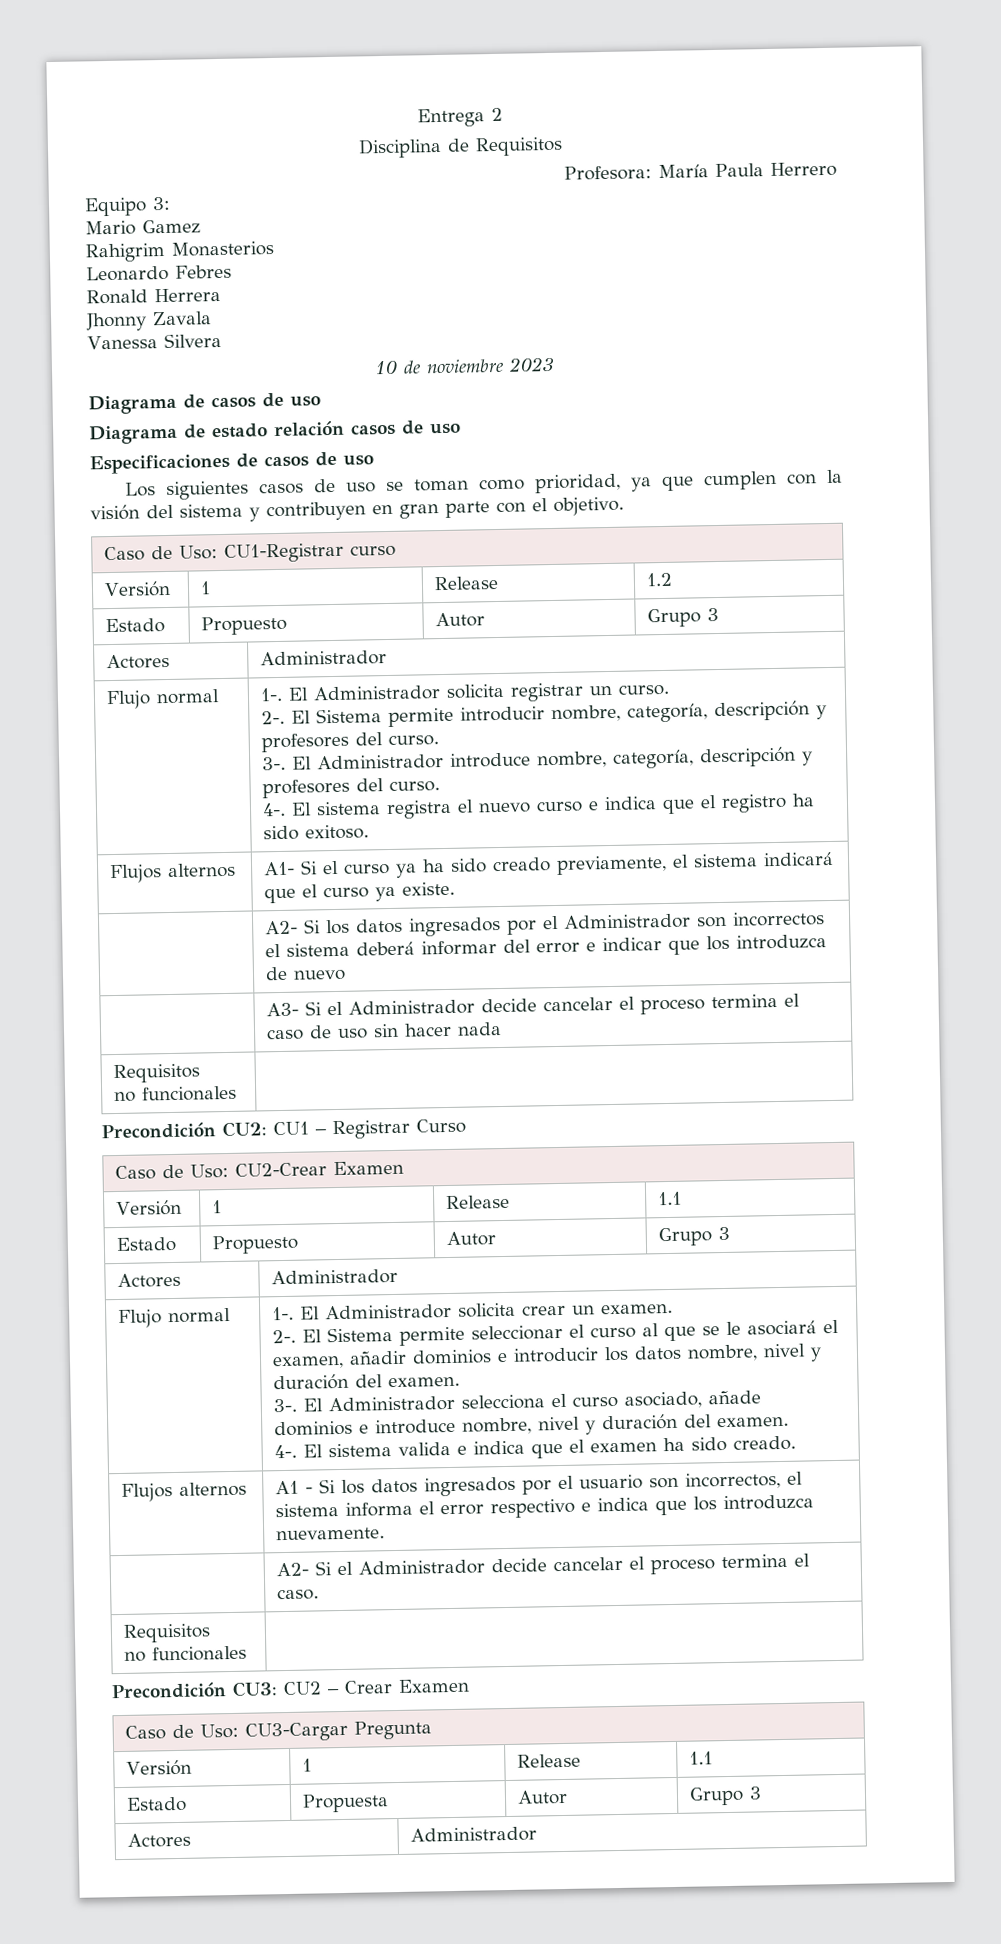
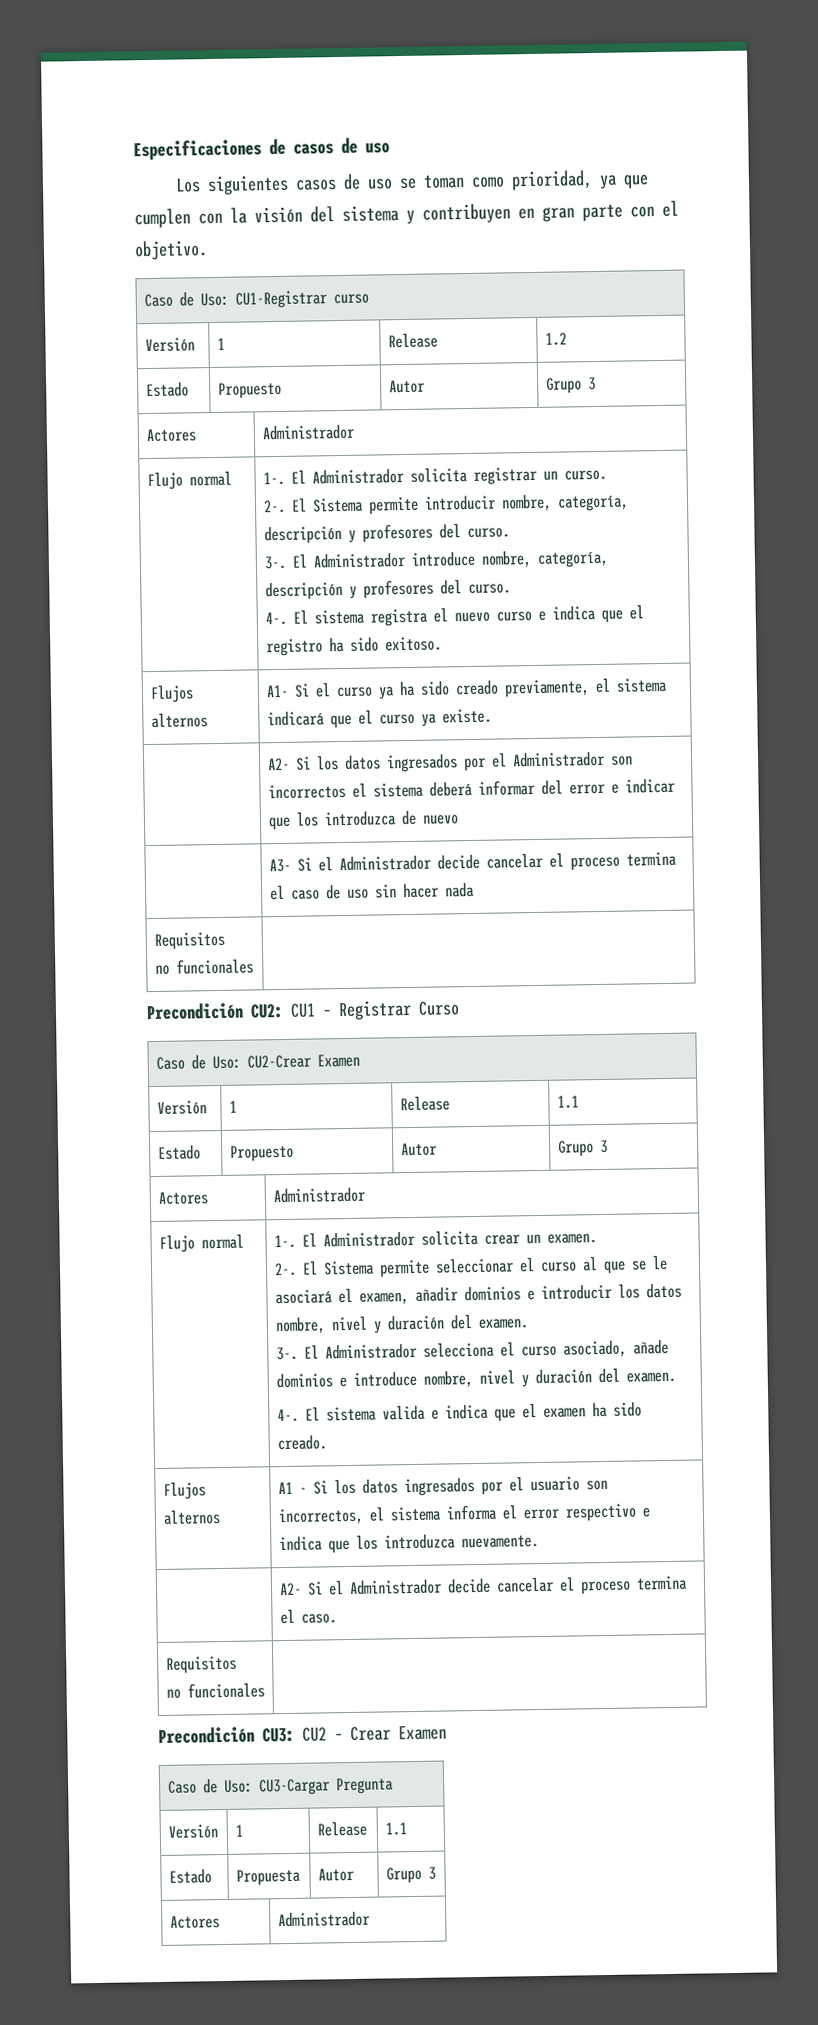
- Entrega 2
- Disciplina de Requisitos
- Profesora: María Paula Herrero
- Equipo 3:
- Mario Gamez
- Rahigrim Monasterios
- Leonardo Febres
- Ronald Herrera
- Jhonny Zavala
- Vanessa Silvera
- 10 de noviembre 2023
- Diagrama de casos de uso
- Diagrama de estado relación casos de uso

